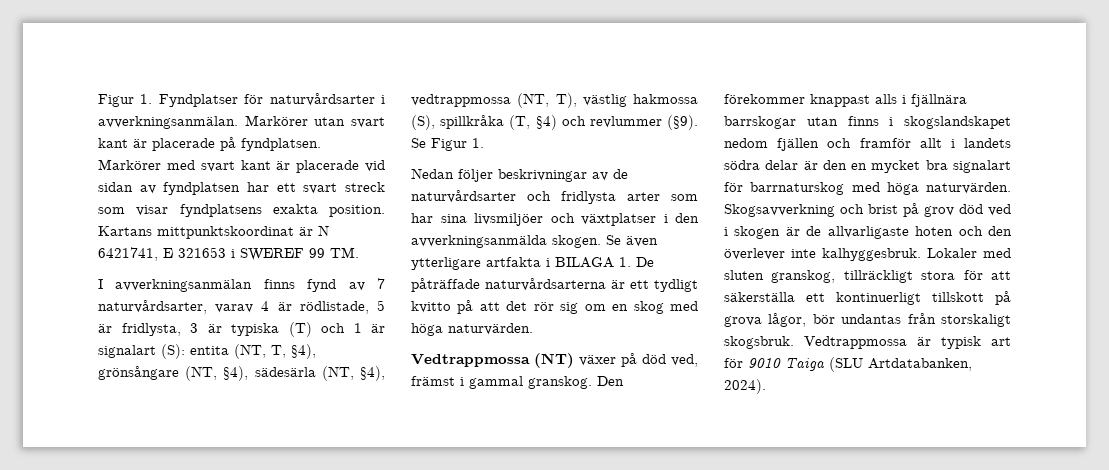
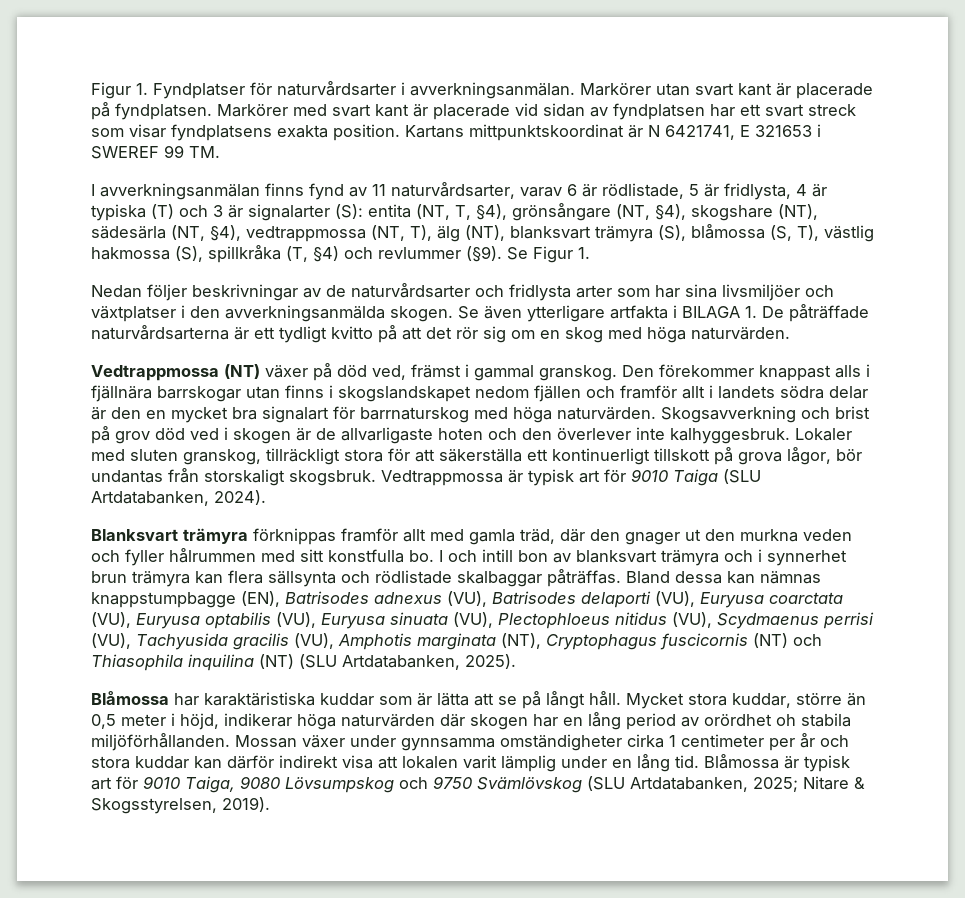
- I avverkningsanmälan finns fynd av 7 naturvårdsarter, varav 4 är rödlistade, 5 är fridlysta, 3 är typiska (T) och 1 är signalart (S): entita (NT, T, §4), grönsångare (NT, §4), sädesärla (NT, §4), vedtrappmossa (NT, T), västlig hakmossa (S), spillkråka (T, §4) och revlummer (§9).
+ I avverkningsanmälan finns fynd av 11 naturvårdsarter, varav 6 är rödlistade, 5 är fridlysta, 4 är typiska (T) och 3 är signalarter (S): entita (NT, T, §4), grönsångare (NT, §4), skogshare (NT), sädesärla (NT, §4), vedtrappmossa (NT, T), älg (NT), blanksvart trämyra (S), blåmossa (S, T), västlig hakmossa (S), spillkråka (T, §4) och revlummer (§9).
+ Blanksvart trämyra förknippas framför allt med gamla träd, där den gnager ut den murkna veden och fyller hålrummen med sitt konstfulla bo. I och intill bon av blanksvart trämyra och i synnerhet brun trämyra kan flera sällsynta och rödlistade skalbaggar påträffas. Bland dessa kan nämnas knappstumpbagge (EN), Batrisodes adnexus (VU), Batrisodes delaporti (VU), Euryusa coarctata (VU), Euryusa optabilis (VU), Euryusa sinuata (VU), Plectophloeus nitidus (VU), Scydmaenus perrisi (VU), Tachyusida gracilis (VU), Amphotis marginata (NT), Cryptophagus fuscicornis (NT) och Thiasophila inquilina (NT) (SLU Artdatabanken, 2025).
+ Blåmossa har karaktäristiska kuddar som är lätta att se på långt håll. Mycket stora kuddar, större än 0,5 meter i höjd, indikerar höga naturvärden där skogen har en lång period av orördhet oh stabila miljöförhållanden. Mossan växer under gynnsamma omständigheter cirka 1 centimeter per år och stora kuddar kan därför indirekt visa att lokalen varit lämplig under en lång tid. Blåmossa är typisk art för 9010 Taiga, 9080 Lövsumpskog och 9750 Svämlövskog (SLU Artdatabanken, 2025; Nitare & Skogsstyrelsen, 2019).

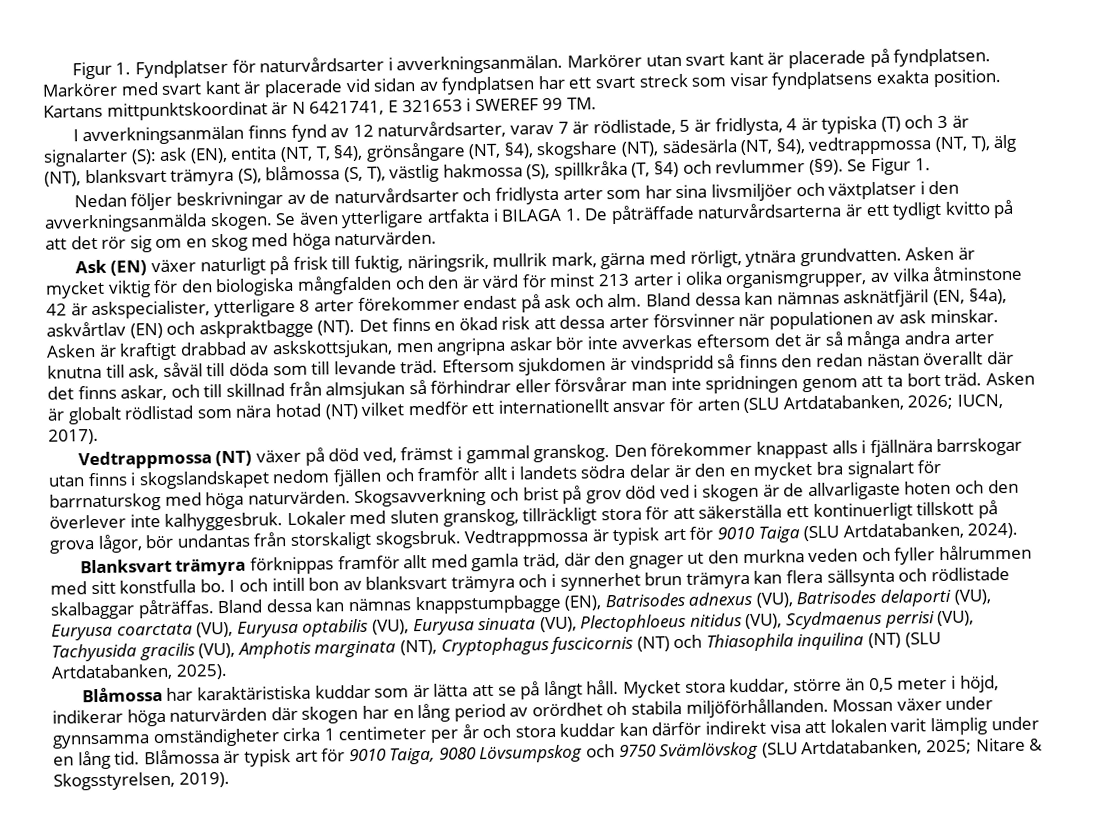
- I avverkningsanmälan finns fynd av 11 naturvårdsarter, varav 6 är rödlistade, 5 är fridlysta, 4 är typiska (T) och 3 är signalarter (S): entita (NT, T, §4), grönsångare (NT, §4), skogshare (NT), sädesärla (NT, §4), vedtrappmossa (NT, T), älg (NT), blanksvart trämyra (S), blåmossa (S, T), västlig hakmossa (S), spillkråka (T, §4) och revlummer (§9).
+ I avverkningsanmälan finns fynd av 12 naturvårdsarter, varav 7 är rödlistade, 5 är fridlysta, 4 är typiska (T) och 3 är signalarter (S): ask (EN), entita (NT, T, §4), grönsångare (NT, §4), skogshare (NT), sädesärla (NT, §4), vedtrappmossa (NT, T), älg (NT), blanksvart trämyra (S), blåmossa (S, T), västlig hakmossa (S), spillkråka (T, §4) och revlummer (§9).
+ Ask (EN) växer naturligt på frisk till fuktig, näringsrik, mullrik mark, gärna med rörligt, ytnära grundvatten. Asken är mycket viktig för den biologiska mångfalden och den är värd för minst 213 arter i olika organismgrupper, av vilka åtminstone 42 är askspecialister, ytterligare 8 arter förekommer endast på ask och alm. Bland dessa kan nämnas asknätfjäril (EN, §4a), askvårtlav (EN) och askpraktbagge (NT). Det finns en ökad risk att dessa arter försvinner när populationen av ask minskar. Asken är kraftigt drabbad av askskottsjukan, men angripna askar bör inte avverkas eftersom det är så många andra arter knutna till ask, såväl till döda som till levande träd. Eftersom sjukdomen är vindspridd så finns den redan nästan överallt där det finns askar, och till skillnad från almsjukan så förhindrar eller försvårar man inte spridningen genom att ta bort träd. Asken är globalt rödlistad som nära hotad (NT) vilket medför ett internationellt ansvar för arten (SLU Artdatabanken, 2026; IUCN, 2017).

